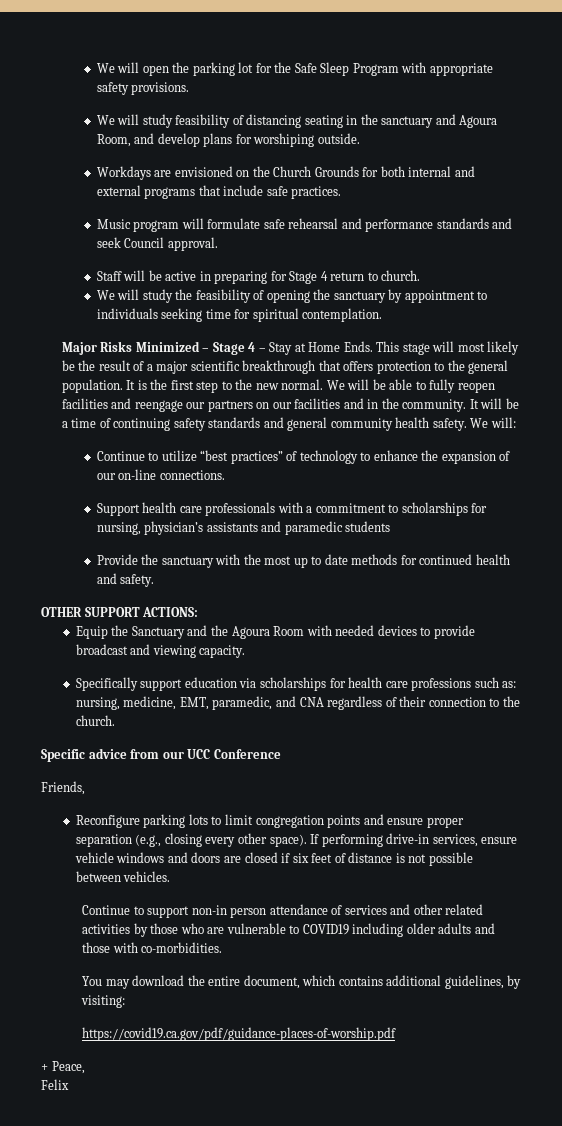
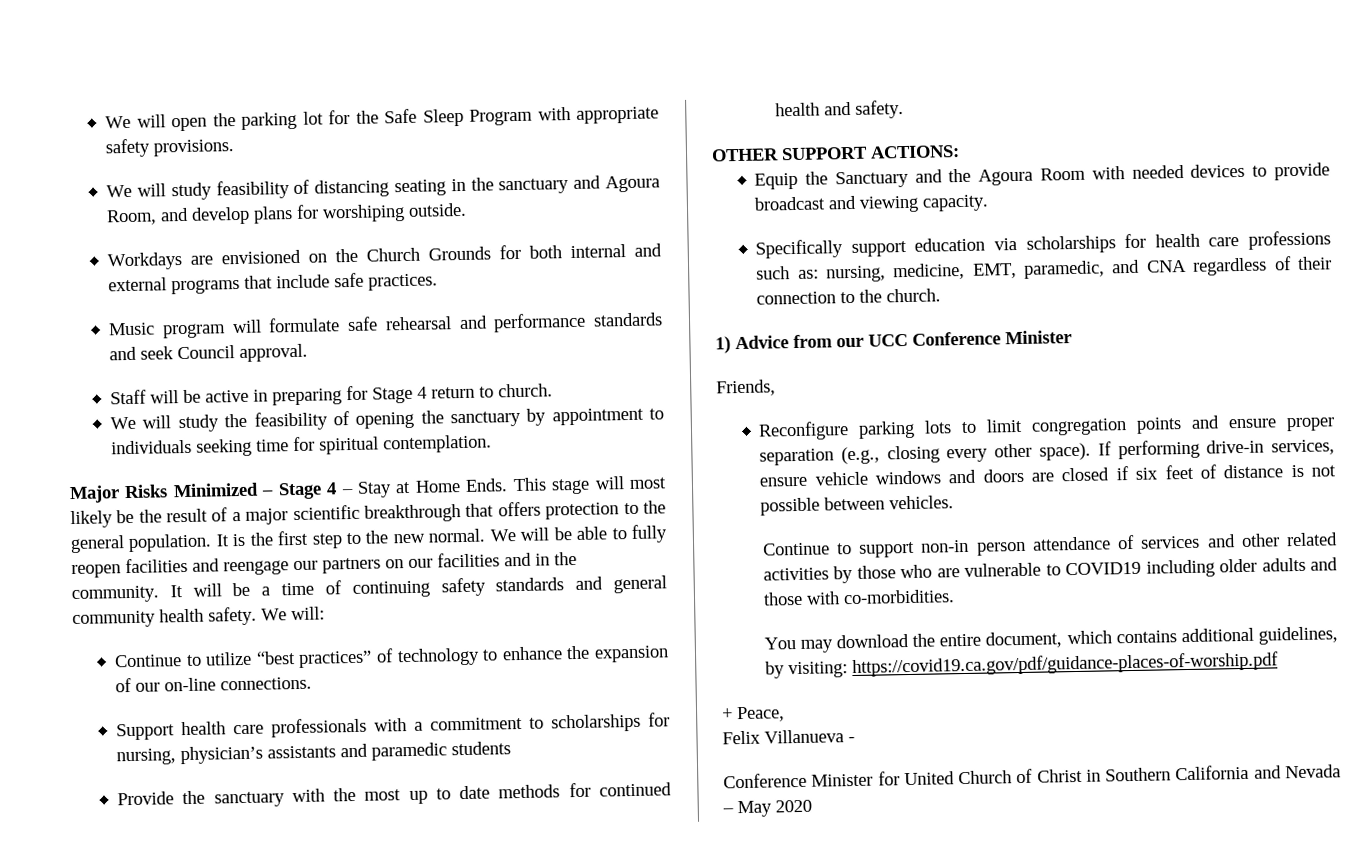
- Specific advice from our UCC Conference
+ 1) Advice from our UCC Conference Minister
- You may download the entire document, which contains additional guidelines, by visiting:
- https://covid19.ca.gov/pdf/guidance-places-of-worship.pdf
+ You may download the entire document, which contains additional guidelines, by visiting: https://covid19.ca.gov/pdf/guidance-places-of-worship.pdf
- Felix
+ Felix Villanueva -
+ Conference Minister for United Church of Christ in Southern California and Nevada – May 2020

